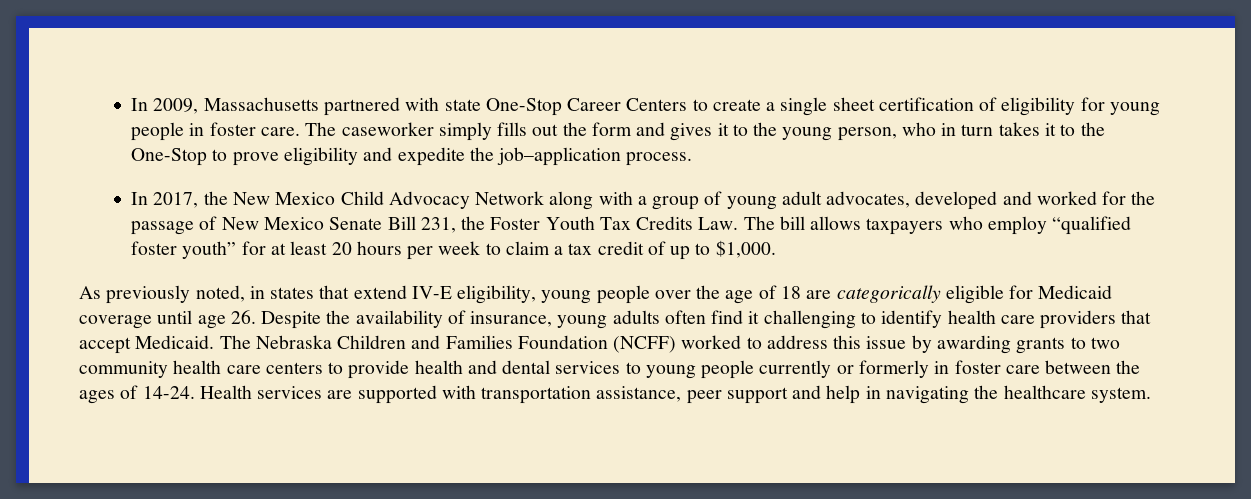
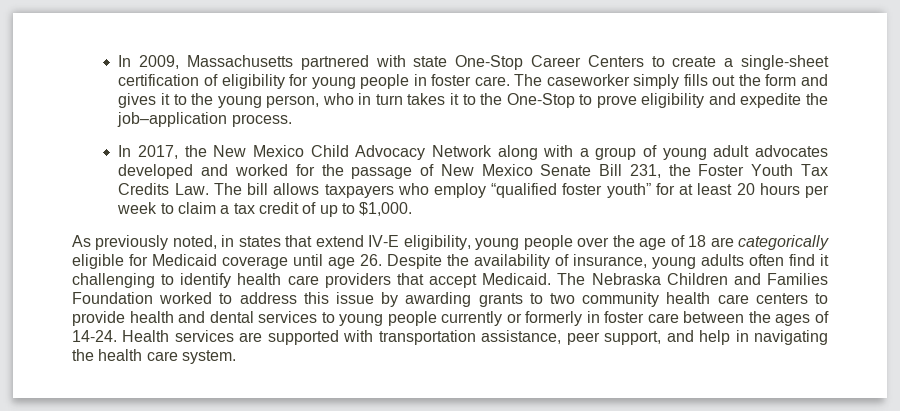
- In 2009, Massachusetts partnered with state One-Stop Career Centers to create a single sheet certification of eligibility for young people in foster care.
+ In 2009, Massachusetts partnered with state One-Stop Career Centers to create a single-sheet certification of eligibility for young people in foster care.
- In 2017, the New Mexico Child Advocacy Network along with a group of young adult advocates, developed and worked for the passage of New Mexico Senate Bill 231, the Foster Youth Tax Credits Law. The bill allows taxpayers who employ “qualified foster youth” for at least 20 hours per week to claim a tax credit of up to $1,000.
+ In 2017, the New Mexico Child Advocacy Network along with a group of young adult advocates developed and worked for the passage of New Mexico Senate Bill 231, the Foster Youth Tax Credits Law. The bill allows taxpayers who employ “qualified foster youth” for at least 20 hours per week to claim a tax credit of up to $1,000.
- The Nebraska Children and Families Foundation (NCFF) worked to address this issue by awarding grants to two community health care centers to provide health and dental services to young people currently or formerly in foster care between the ages of 14-24.
+ The Nebraska Children and Families Foundation worked to address this issue by awarding grants to two community health care centers to provide health and dental services to young people currently or formerly in foster care between the ages of 14-24.
- Health services are supported with transportation assistance, peer support and help in navigating the healthcare system.
+ Health services are supported with transportation assistance, peer support, and help in navigating the health care system.

